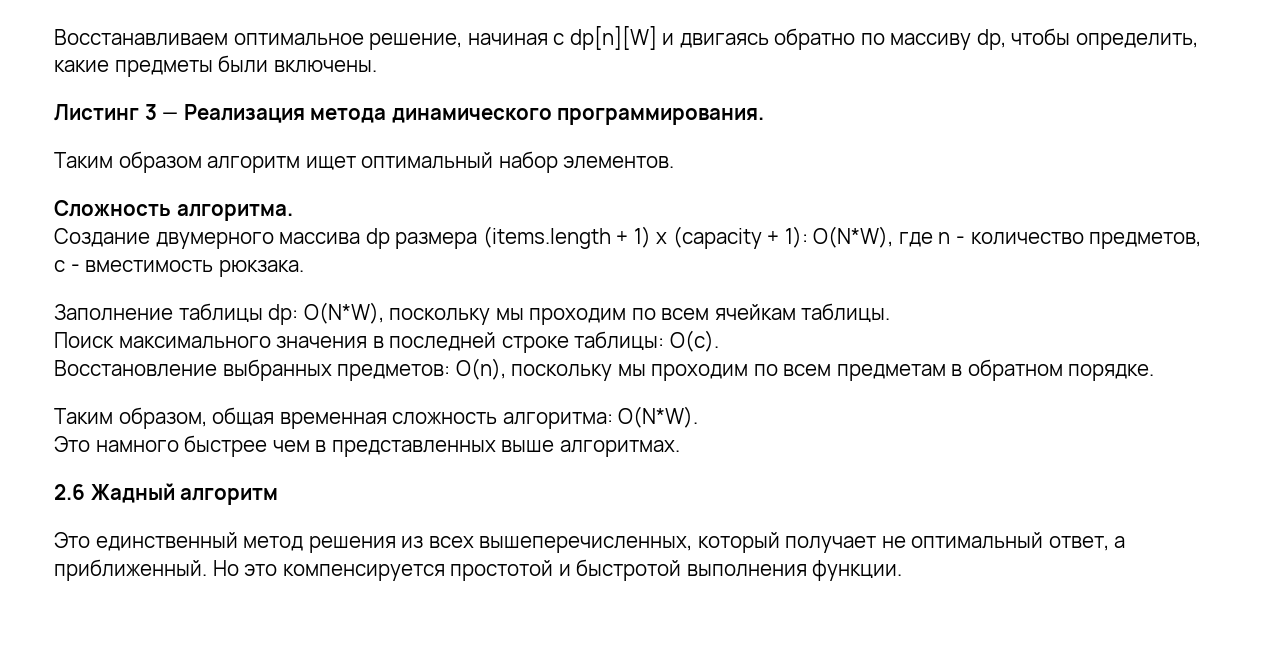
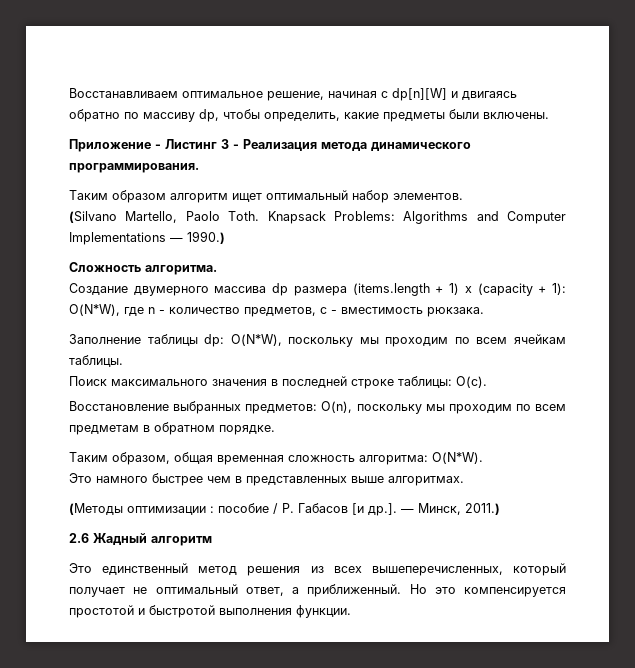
- Листинг 3 — Реализация метода динамического программирования.
+ Приложение - Листинг 3 - Реализация метода динамического программирования.
+ (Silvano Martello, Paolo Toth. Knapsack Problems: Algorithms and Computer Implementations — 1990.)
+ (Методы оптимизации : пособие / Р. Габасов [и др.]. — Минск, 2011.)

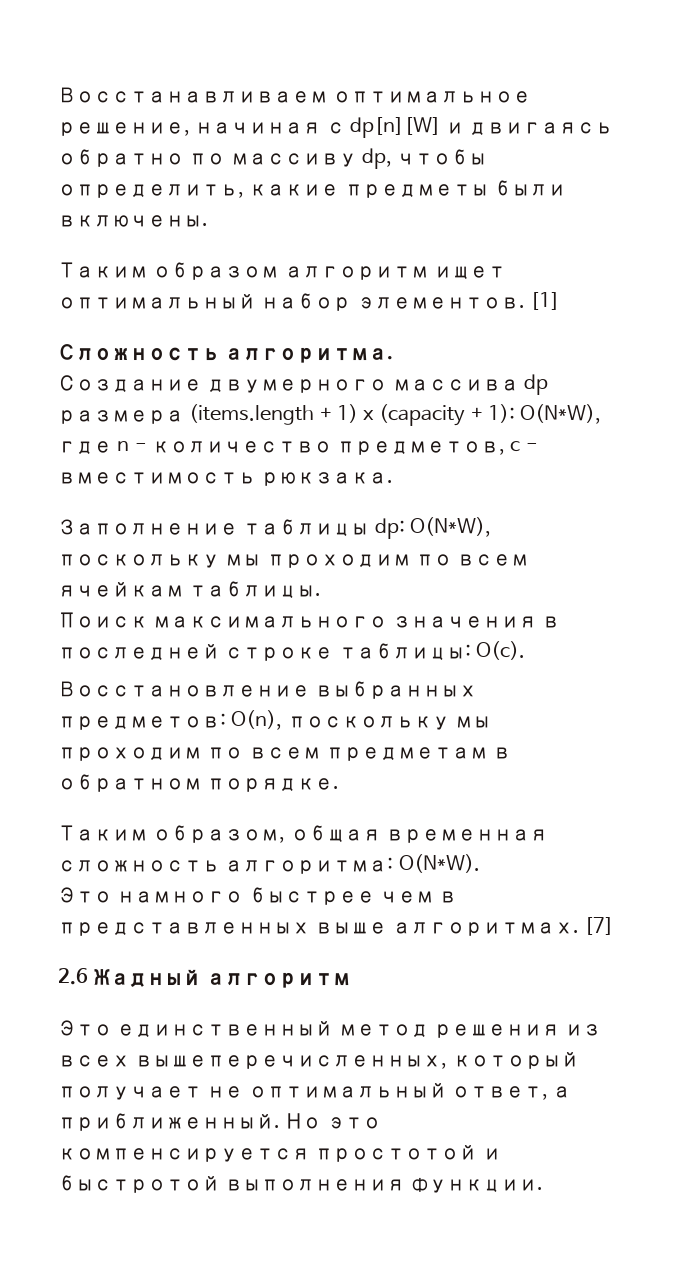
- Приложение - Листинг 3 - Реализация метода динамического программирования.
- Таким образом алгоритм ищет оптимальный набор элементов.
- (Silvano Martello, Paolo Toth. Knapsack Problems: Algorithms and Computer Implementations — 1990.)
+ Таким образом алгоритм ищет оптимальный набор элементов. [1]
- Это намного быстрее чем в представленных выше алгоритмах.
- (Методы оптимизации : пособие / Р. Габасов [и др.]. — Минск, 2011.)
+ Это намного быстрее чем в представленных выше алгоритмах. [7]

